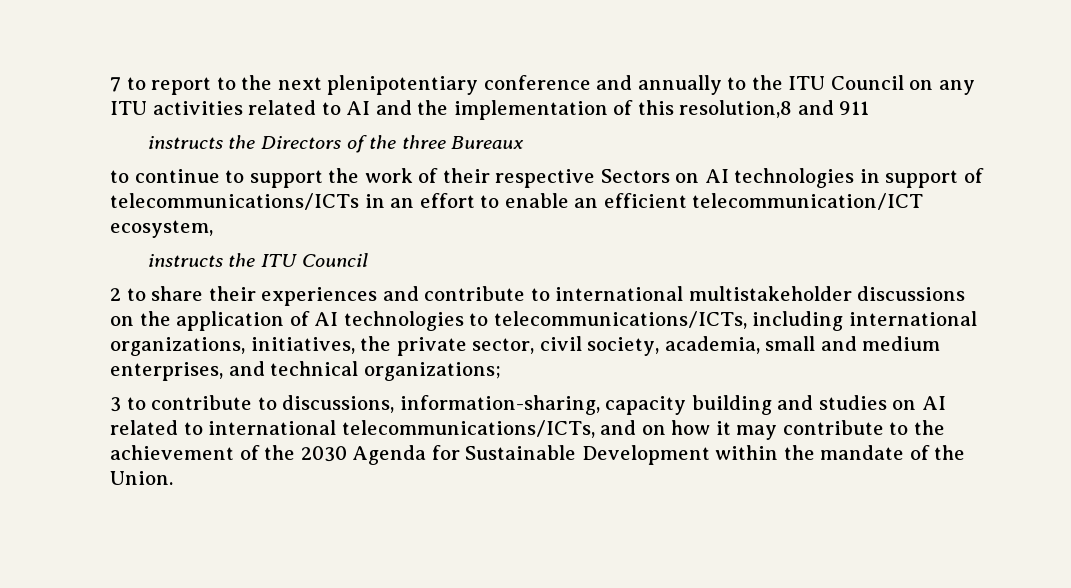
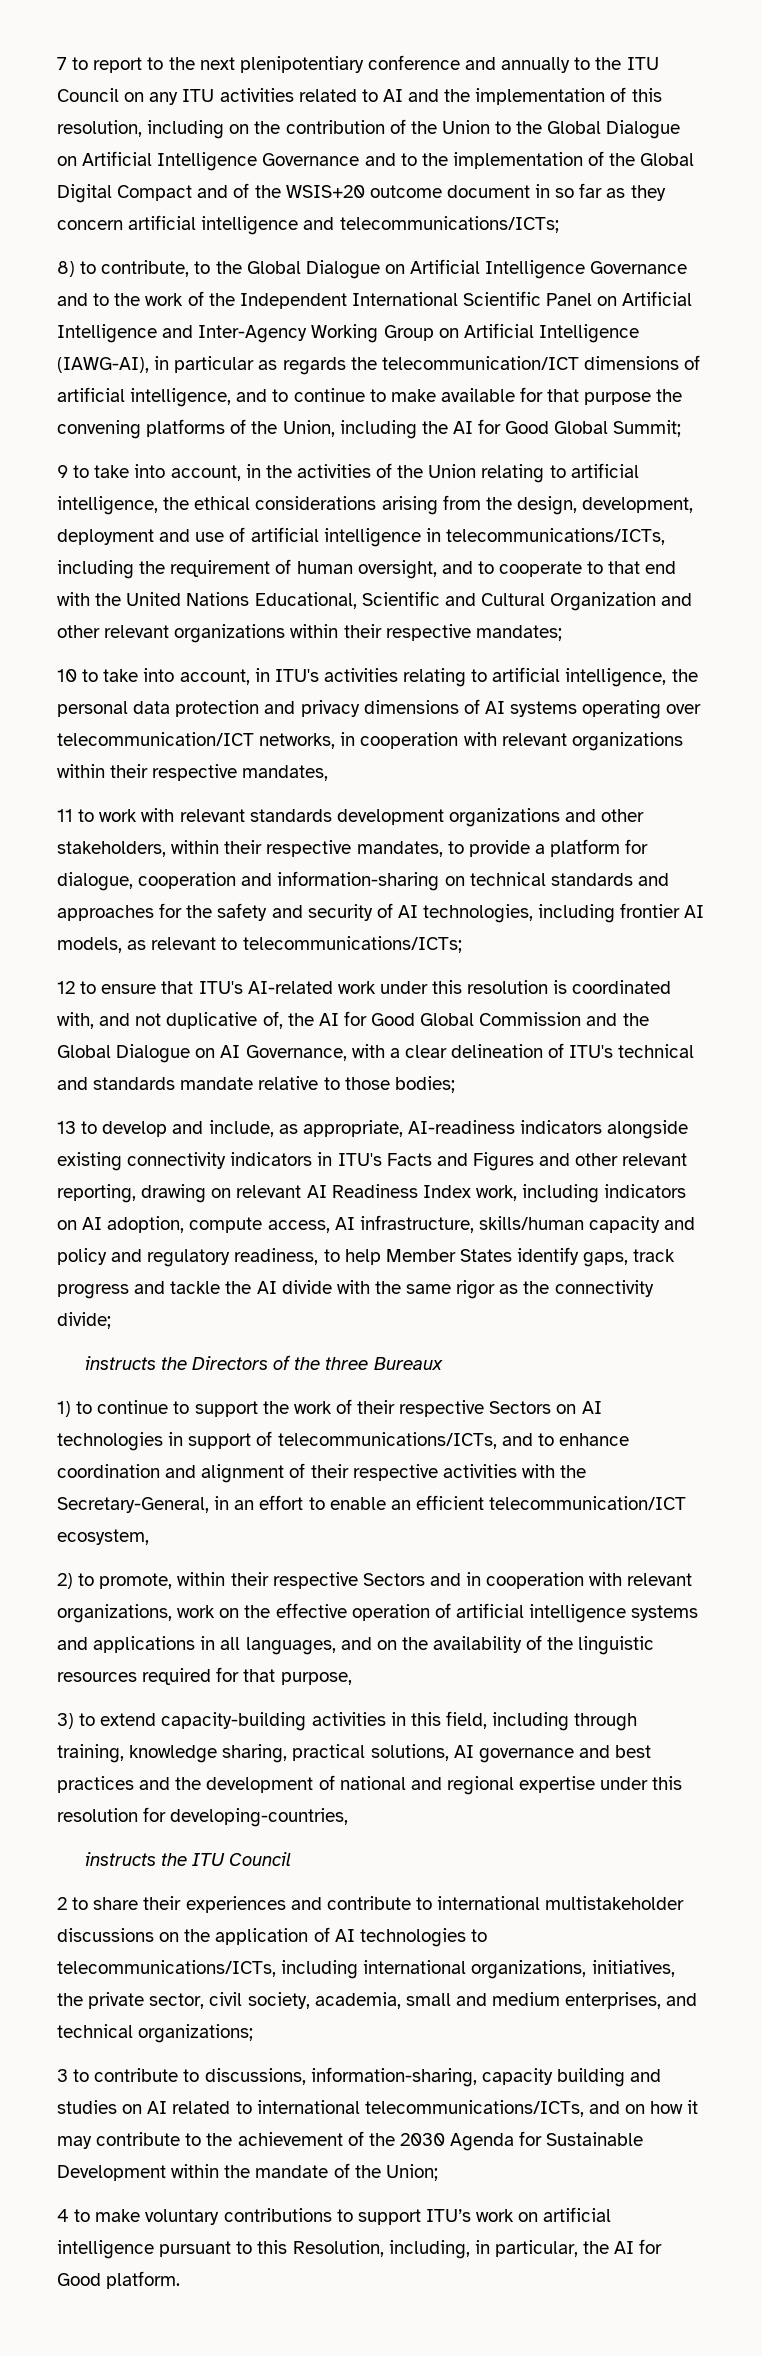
- 7 to report to the next plenipotentiary conference and annually to the ITU Council on any ITU activities related to AI and the implementation of this resolution,8 and 911
+ 7 to report to the next plenipotentiary conference and annually to the ITU Council on any ITU activities related to AI and the implementation of this resolution, including on the contribution of the Union to the Global Dialogue on Artificial Intelligence Governance and to the implementation of the Global Digital Compact and of the WSIS+20 outcome document in so far as they concern artificial intelligence and telecommunications/ICTs;
+ 8) to contribute, to the Global Dialogue on Artificial Intelligence Governance and to the work of the Independent International Scientific Panel on Artificial Intelligence and Inter-Agency Working Group on Artificial Intelligence (IAWG-AI), in particular as regards the telecommunication/ICT dimensions of artificial intelligence, and to continue to make available for that purpose the convening platforms of the Union, including the AI for Good Global Summit;
+ 9 to take into account, in the activities of the Union relating to artificial intelligence, the ethical considerations arising from the design, development, deployment and use of artificial intelligence in telecommunications/ICTs, including the requirement of human oversight, and to cooperate to that end with the United Nations Educational, Scientific and Cultural Organization and other relevant organizations within their respective mandates;
+ 10 to take into account, in ITU's activities relating to artificial intelligence, the personal data protection and privacy dimensions of AI systems operating over telecommunication/ICT networks, in cooperation with relevant organizations within their respective mandates,
+ 11 to work with relevant standards development organizations and other stakeholders, within their respective mandates, to provide a platform for dialogue, cooperation and information-sharing on technical standards and approaches for the safety and security of AI technologies, including frontier AI models, as relevant to telecommunications/ICTs;
+ 12 to ensure that ITU's AI-related work under this resolution is coordinated with, and not duplicative of, the AI for Good Global Commission and the Global Dialogue on AI Governance, with a clear delineation of ITU's technical and standards mandate relative to those bodies;
+ 13 to develop and include, as appropriate, AI-readiness indicators alongside existing connectivity indicators in ITU's Facts and Figures and other relevant reporting, drawing on relevant AI Readiness Index work, including indicators on AI adoption, compute access, AI infrastructure, skills/human capacity and policy and regulatory readiness, to help Member States identify gaps, track progress and tackle the AI divide with the same rigor as the connectivity divide;
- to continue to support the work of their respective Sectors on AI technologies in support of telecommunications/ICTs in an effort to enable an efficient telecommunication/ICT ecosystem,
+ 1) to continue to support the work of their respective Sectors on AI technologies in support of telecommunications/ICTs, and to enhance coordination and alignment of their respective activities with the Secretary-General, in an effort to enable an efficient telecommunication/ICT ecosystem,
+ 2) to promote, within their respective Sectors and in cooperation with relevant organizations, work on the effective operation of artificial intelligence systems and applications in all languages, and on the availability of the linguistic resources required for that purpose,
+ 3) to extend capacity-building activities in this field, including through training, knowledge sharing, practical solutions, AI governance and best practices and the development of national and regional expertise under this resolution for developing-countries,
- 3 to contribute to discussions, information-sharing, capacity building and studies on AI related to international telecommunications/ICTs, and on how it may contribute to the achievement of the 2030 Agenda for Sustainable Development within the mandate of the Union.
+ 3 to contribute to discussions, information-sharing, capacity building and studies on AI related to international telecommunications/ICTs, and on how it may contribute to the achievement of the 2030 Agenda for Sustainable Development within the mandate of the Union;
+ 4 to make voluntary contributions to support ITU’s work on artificial intelligence pursuant to this Resolution, including, in particular, the AI for Good platform.

